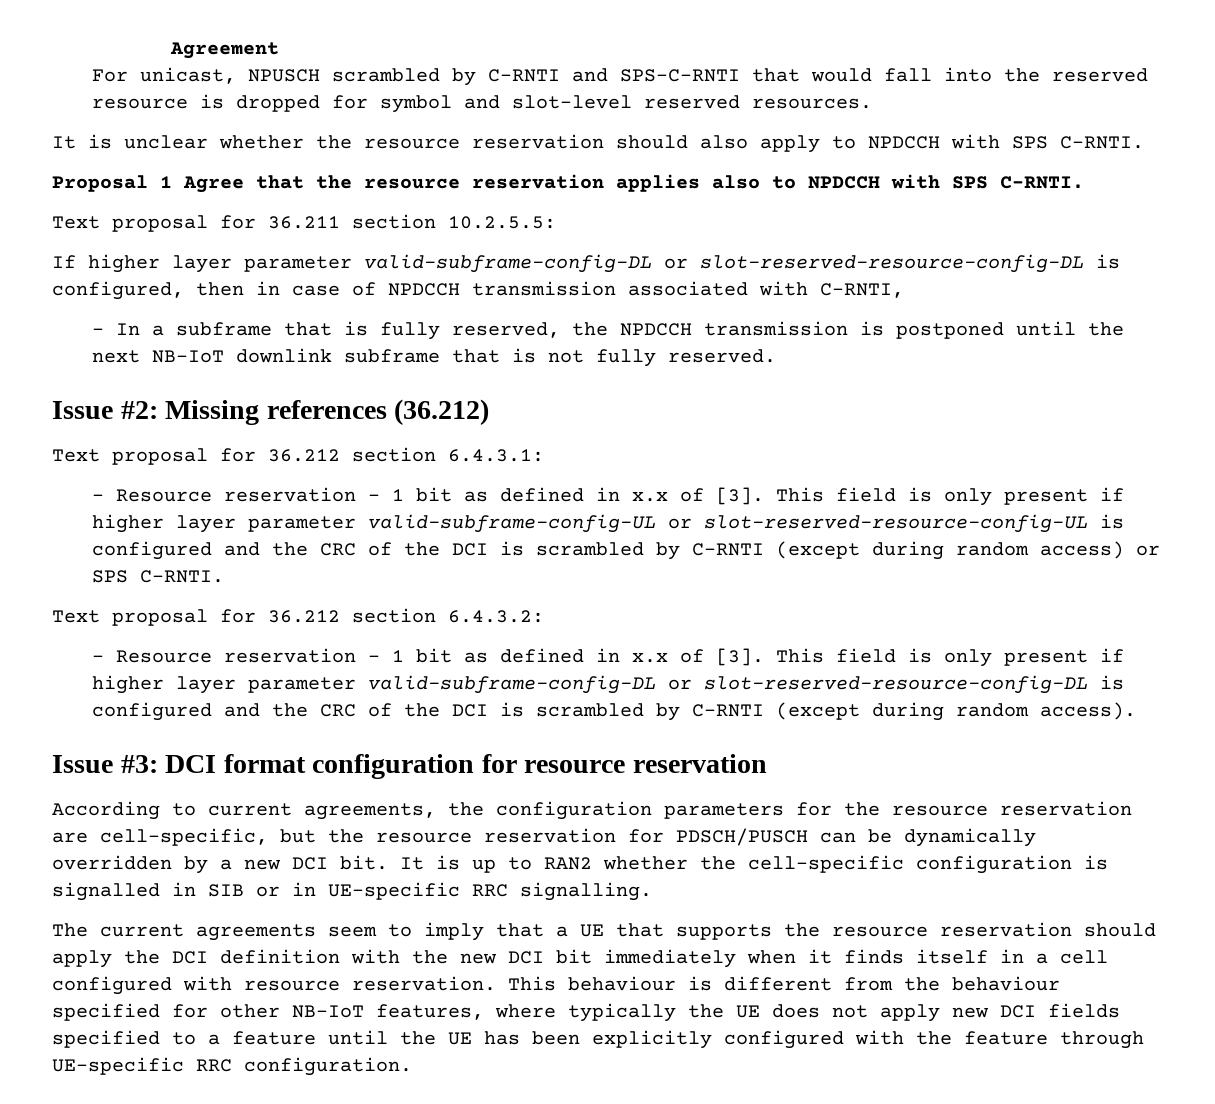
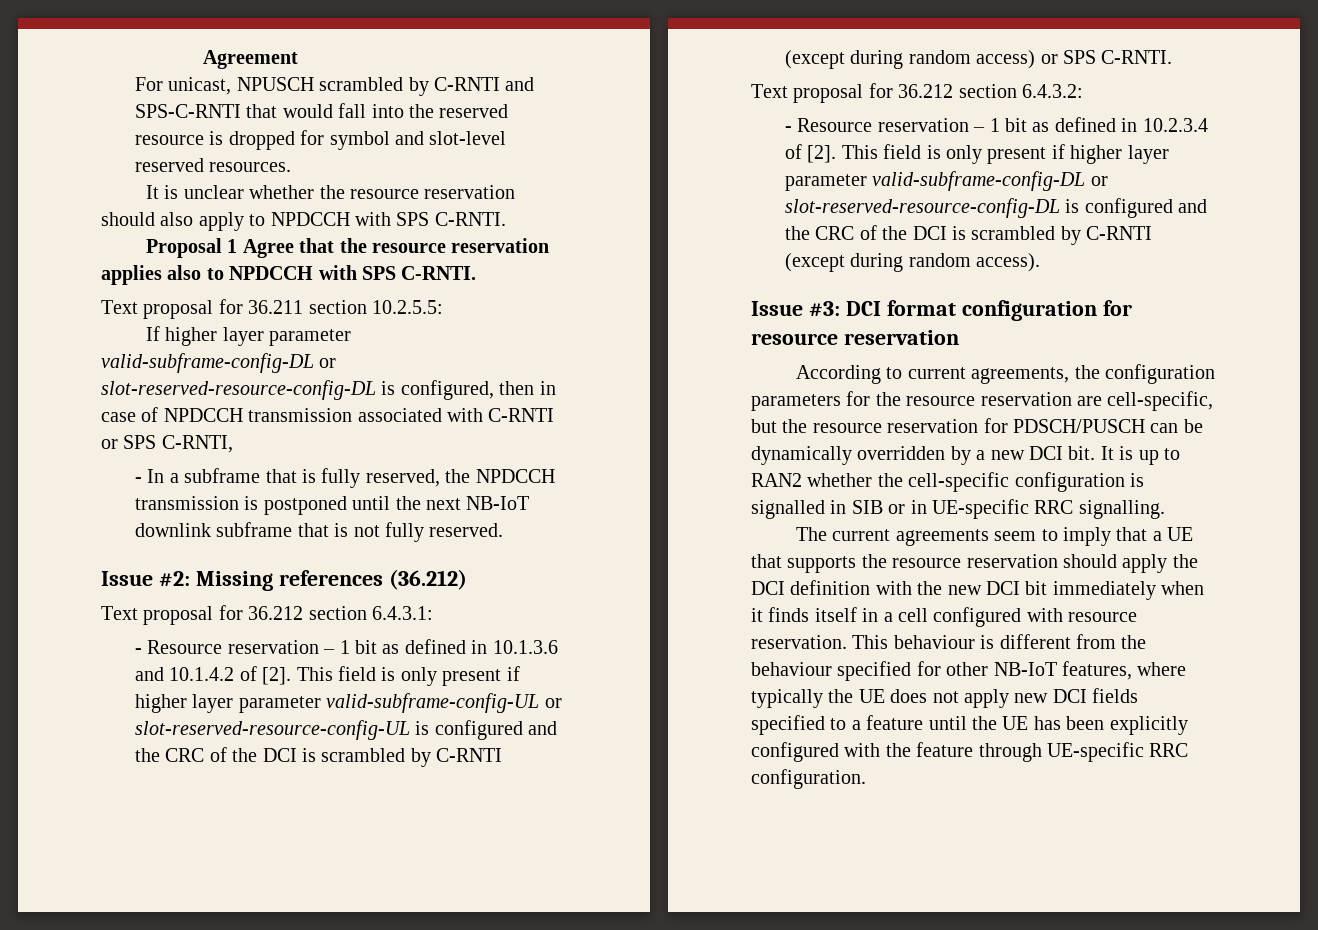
- If higher layer parameter valid-subframe-config-DL or slot-reserved-resource-config-DL is configured, then in case of NPDCCH transmission associated with C-RNTI,
+ If higher layer parameter valid-subframe-config-DL or slot-reserved-resource-config-DL is configured, then in case of NPDCCH transmission associated with C-RNTI or SPS C-RNTI,
  Text proposal for 36.212 section 6.4.3.1:
- - Resource reservation – 1 bit as defined in x.x of [3].
+ - Resource reservation – 1 bit as defined in 10.1.3.6 and 10.1.4.2 of [2].
  Text proposal for 36.212 section 6.4.3.2:
- - Resource reservation – 1 bit as defined in x.x of [3].
+ - Resource reservation – 1 bit as defined in 10.2.3.4 of [2].

